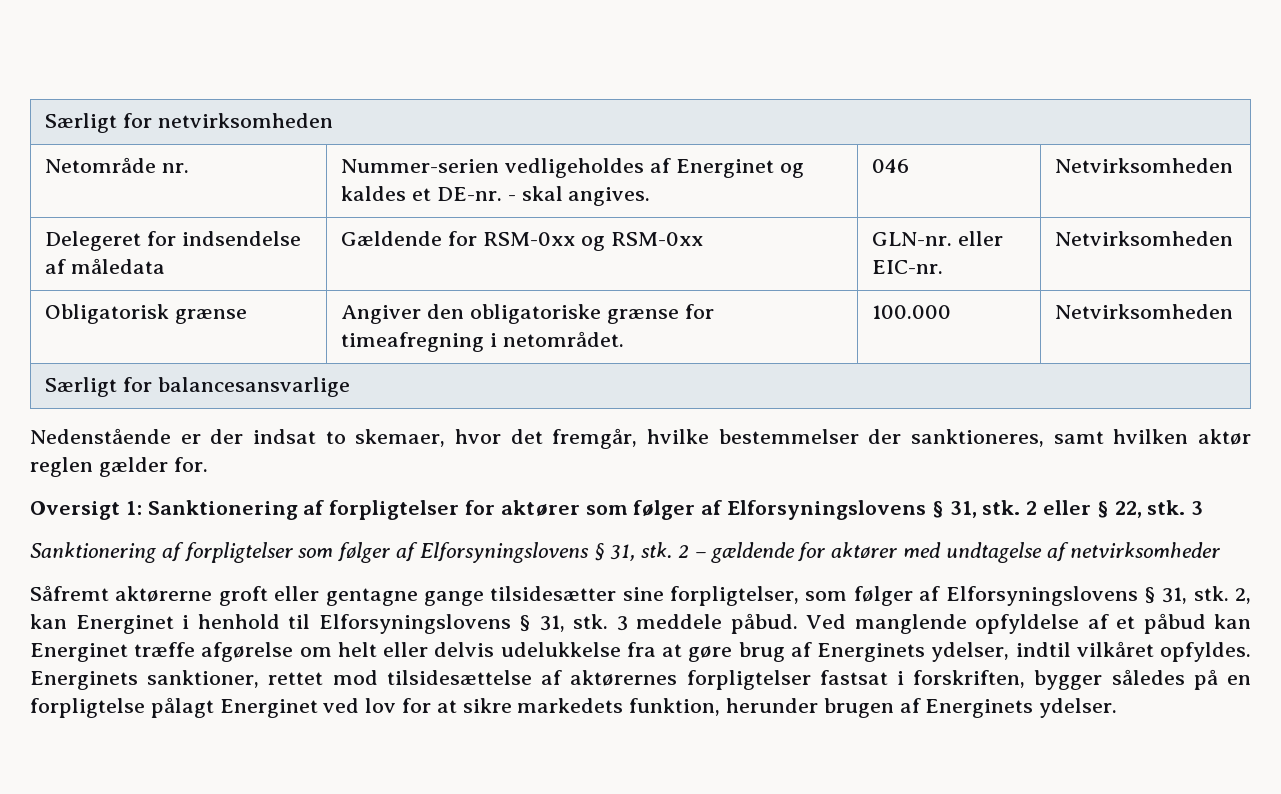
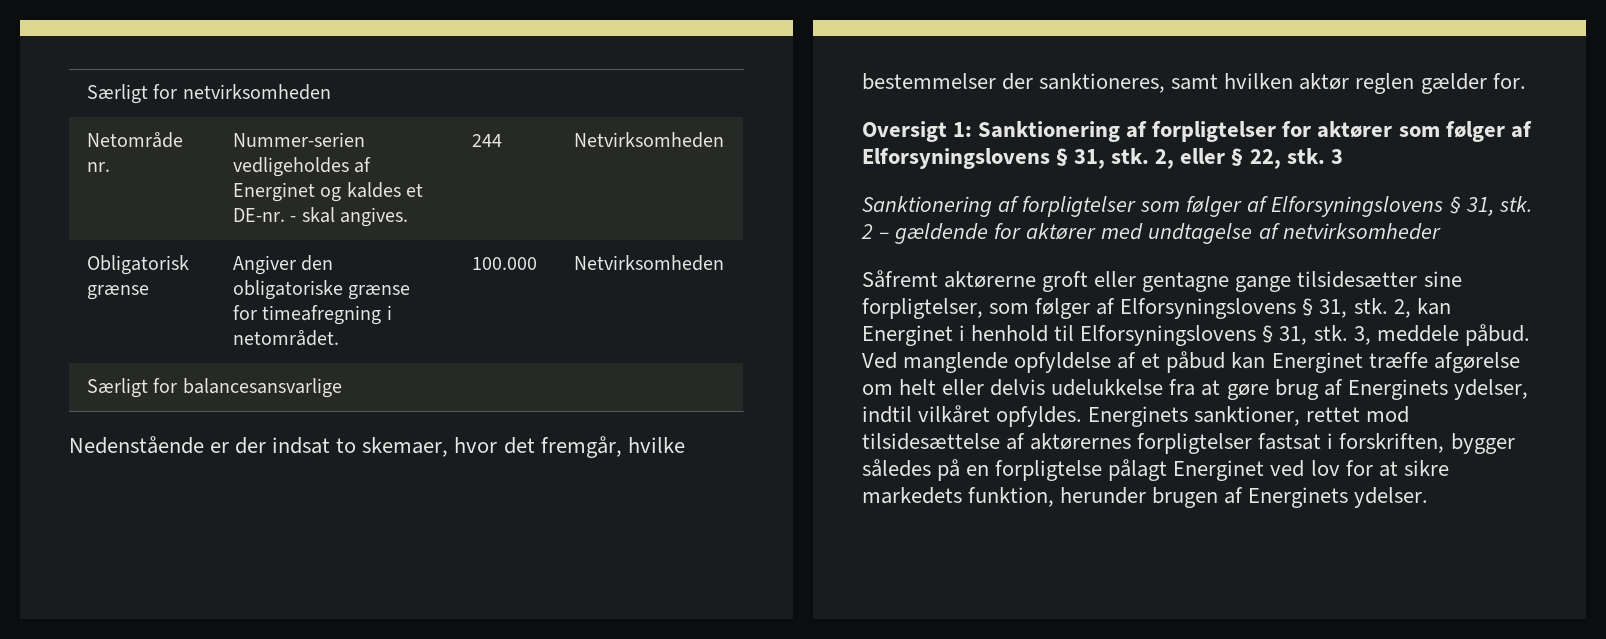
- Netområde nr. | Nummer-serien vedligeholdes af Energinet og kaldes et DE-nr. - skal angives. | 046 | Netvirksomheden
- Delegeret for indsendelse af måledata | Gældende for RSM-0xx og RSM-0xx | GLN-nr. eller EIC-nr. | Netvirksomheden
+ Netområde nr. | Nummer-serien vedligeholdes af Energinet og kaldes et DE-nr. - skal angives. | 244 | Netvirksomheden
- 2 eller § 22, stk.
+ 2, eller § 22, stk.
- 3 meddele påbud.
+ 3, meddele påbud.

